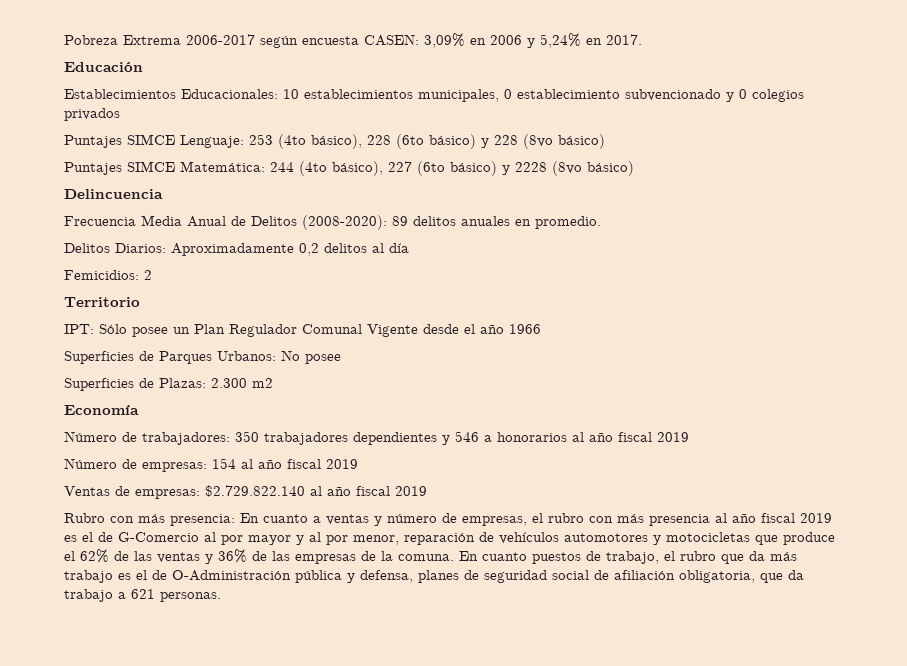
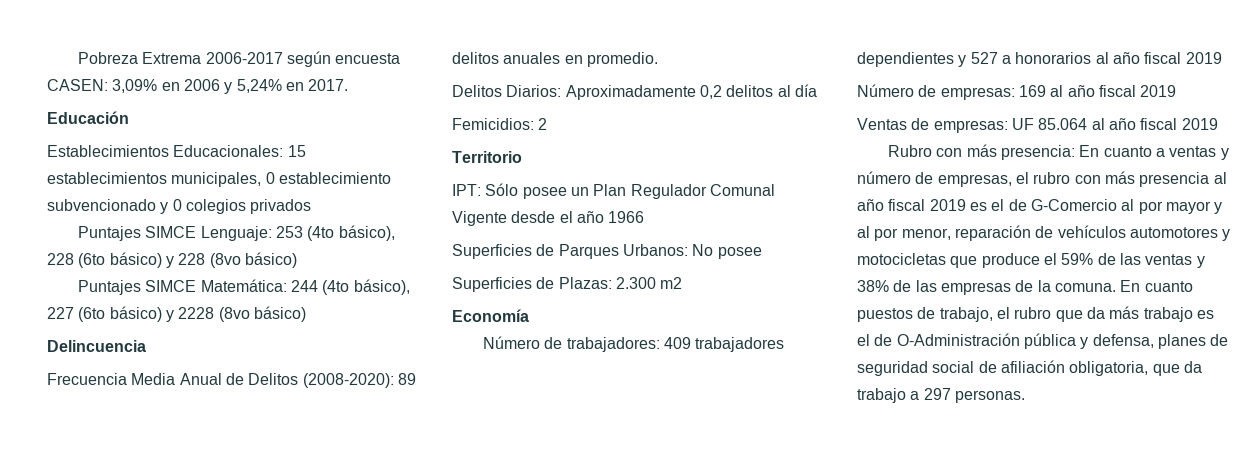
- Establecimientos Educacionales: 10 establecimientos municipales, 0 establecimiento subvencionado y 0 colegios privados
+ Establecimientos Educacionales: 15 establecimientos municipales, 0 establecimiento subvencionado y 0 colegios privados
- Número de trabajadores: 350 trabajadores dependientes y 546 a honorarios al año fiscal 2019
+ Número de trabajadores: 409 trabajadores dependientes y 527 a honorarios al año fiscal 2019
- Número de empresas: 154 al año fiscal 2019
+ Número de empresas: 169 al año fiscal 2019
- Ventas de empresas: $2.729.822.140 al año fiscal 2019
+ Ventas de empresas: UF 85.064 al año fiscal 2019
- Rubro con más presencia: En cuanto a ventas y número de empresas, el rubro con más presencia al año fiscal 2019 es el de G-Comercio al por mayor y al por menor, reparación de vehículos automotores y motocicletas que produce el 62% de las ventas y 36% de las empresas de la comuna.
+ Rubro con más presencia: En cuanto a ventas y número de empresas, el rubro con más presencia al año fiscal 2019 es el de G-Comercio al por mayor y al por menor, reparación de vehículos automotores y motocicletas que produce el 59% de las ventas y 38% de las empresas de la comuna.
- En cuanto puestos de trabajo, el rubro que da más trabajo es el de O-Administración pública y defensa, planes de seguridad social de afiliación obligatoria, que da trabajo a 621 personas.
+ En cuanto puestos de trabajo, el rubro que da más trabajo es el de O-Administración pública y defensa, planes de seguridad social de afiliación obligatoria, que da trabajo a 297 personas.

